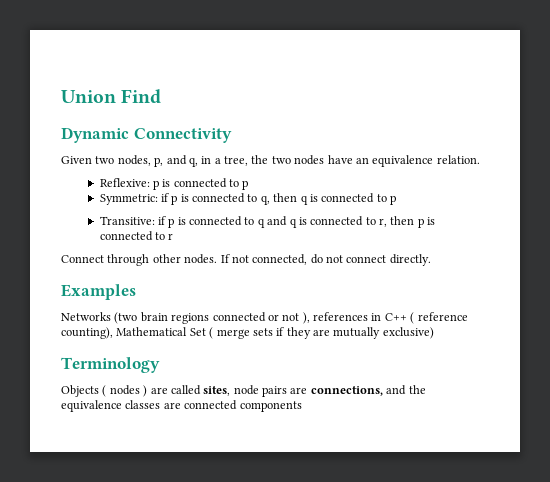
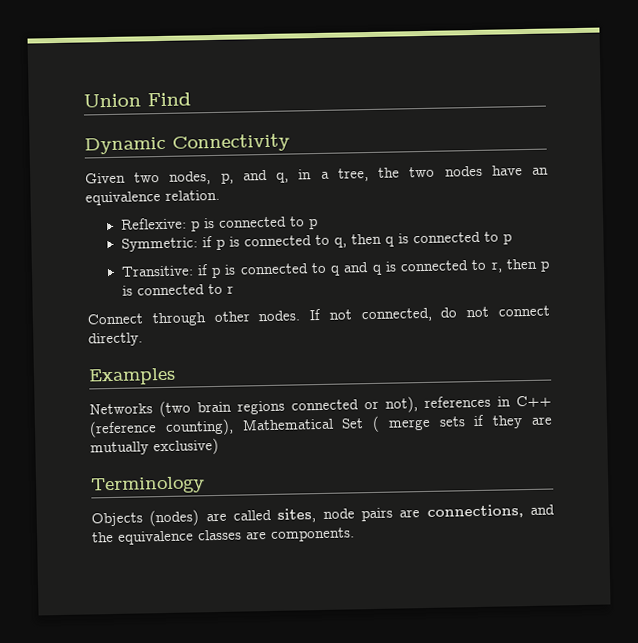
- Networks (two brain regions connected or not ), references in C++ ( reference counting), Mathematical Set ( merge sets if they are mutually exclusive)
+ Networks (two brain regions connected or not), references in C++ (reference counting), Mathematical Set ( merge sets if they are mutually exclusive)
- Objects ( nodes ) are called sites, node pairs are connections, and the equivalence classes are connected components
+ Objects (nodes) are called sites, node pairs are connections, and the equivalence classes are components.

